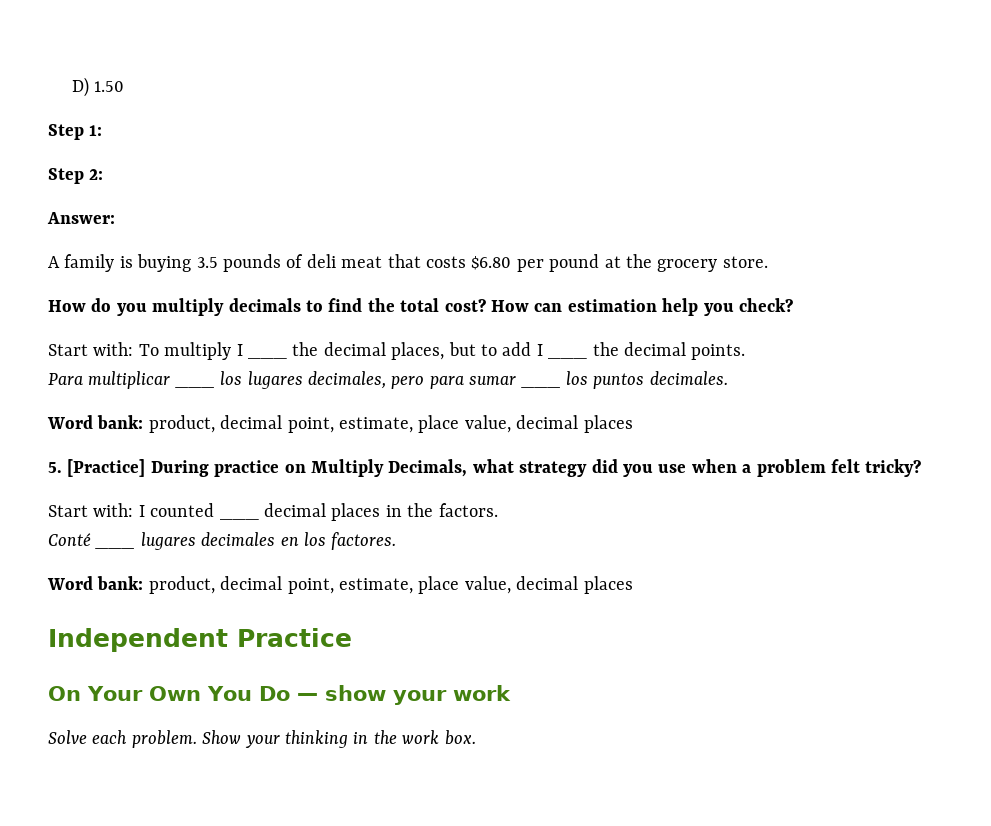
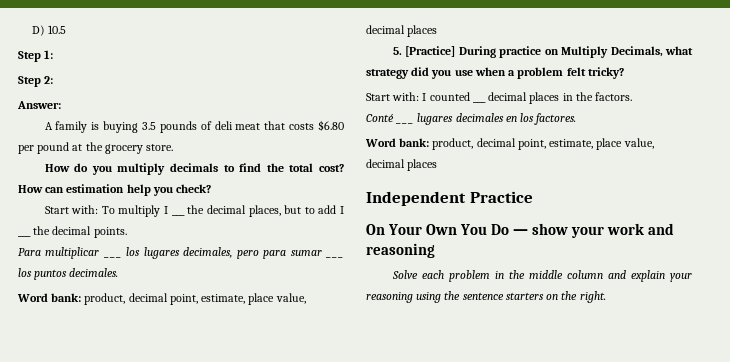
- D) 1.50
+ D) 10.5
- On Your Own You Do — show your work
+ On Your Own You Do — show your work and reasoning
- Solve each problem. Show your thinking in the work box.
+ Solve each problem in the middle column and explain your reasoning using the sentence starters on the right.

